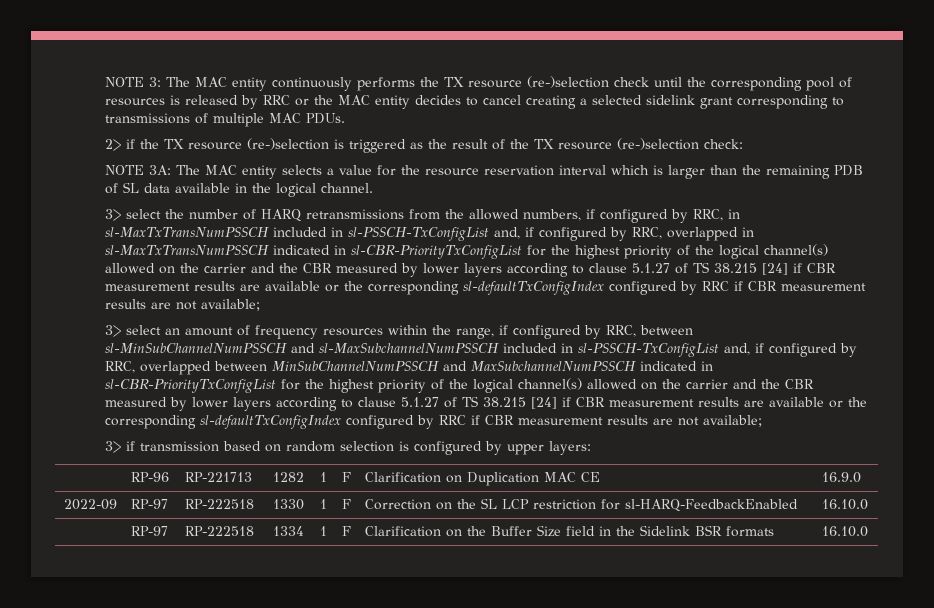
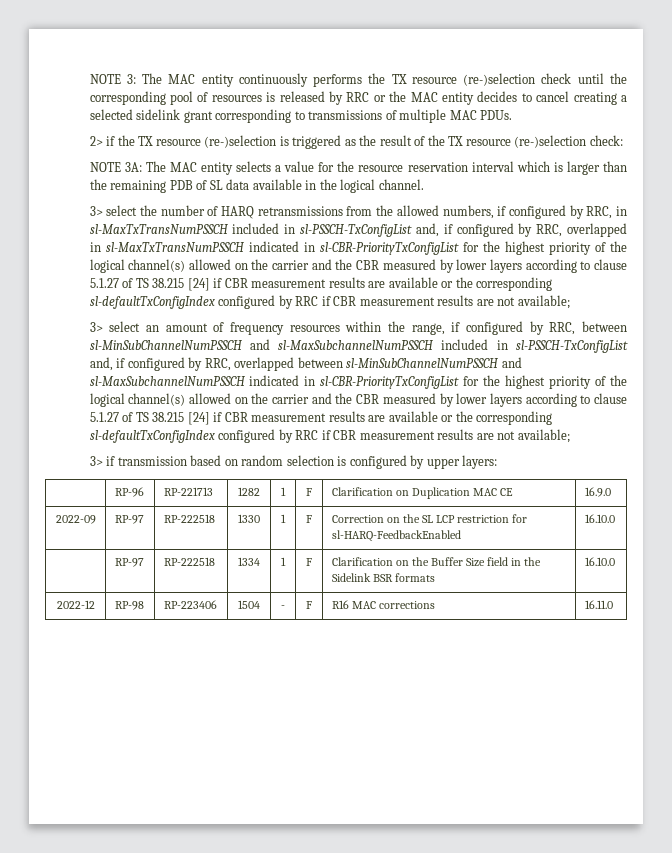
- 3> select an amount of frequency resources within the range, if configured by RRC, between sl-MinSubChannelNumPSSCH and sl-MaxSubchannelNumPSSCH included in sl-PSSCH-TxConfigList and, if configured by RRC, overlapped between MinSubChannelNumPSSCH and MaxSubchannelNumPSSCH indicated in sl-CBR-PriorityTxConfigList for the highest priority of the logical channel(s) allowed on the carrier and the CBR measured by lower layers according to clause 5.1.27 of TS 38.215 [24] if CBR measurement results are available or the corresponding sl-defaultTxConfigIndex configured by RRC if CBR measurement results are not available;
+ 3> select an amount of frequency resources within the range, if configured by RRC, between sl-MinSubChannelNumPSSCH and sl-MaxSubchannelNumPSSCH included in sl-PSSCH-TxConfigList and, if configured by RRC, overlapped between sl-MinSubChannelNumPSSCH and sl-MaxSubchannelNumPSSCH indicated in sl-CBR-PriorityTxConfigList for the highest priority of the logical channel(s) allowed on the carrier and the CBR measured by lower layers according to clause 5.1.27 of TS 38.215 [24] if CBR measurement results are available or the corresponding sl-defaultTxConfigIndex configured by RRC if CBR measurement results are not available;
+ 2022-12 | RP-98 | RP-223406 | 1504 | - | F | R16 MAC corrections | 16.11.0

